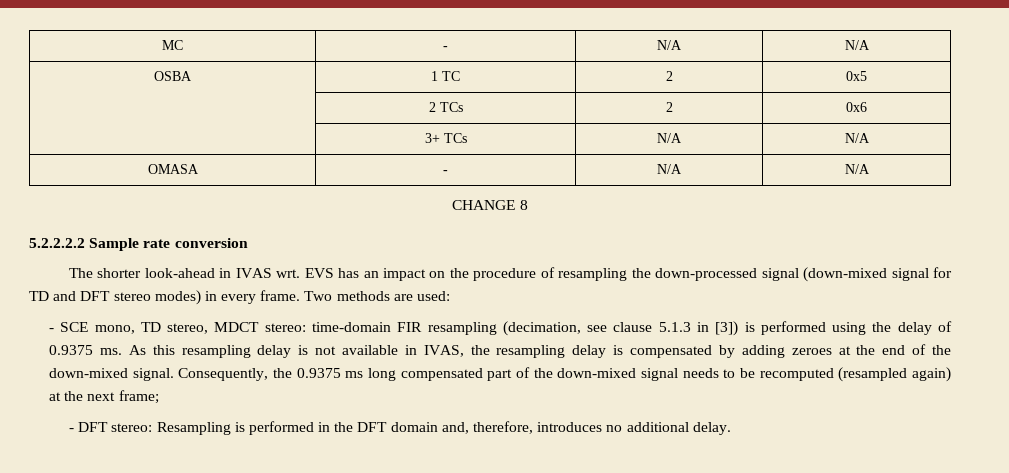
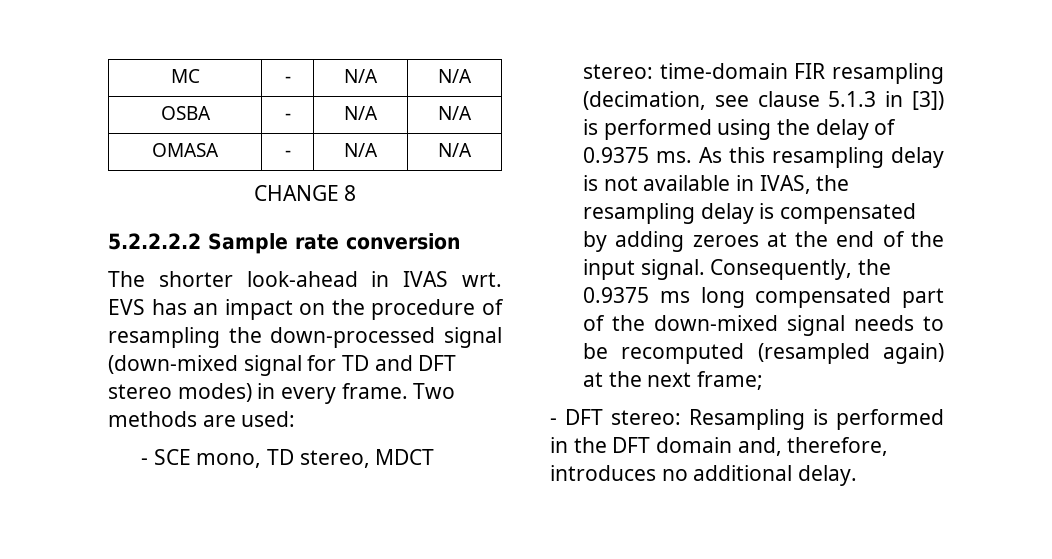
- OSBA | 1 TC | 2 | 0x5
- | 2 TCs | 2 | 0x6
- | 3+ TCs | N/A | N/A
+ OSBA | - | N/A | N/A
- As this resampling delay is not available in IVAS, the resampling delay is compensated by adding zeroes at the end of the down-mixed signal.
+ As this resampling delay is not available in IVAS, the resampling delay is compensated by adding zeroes at the end of the input signal.

